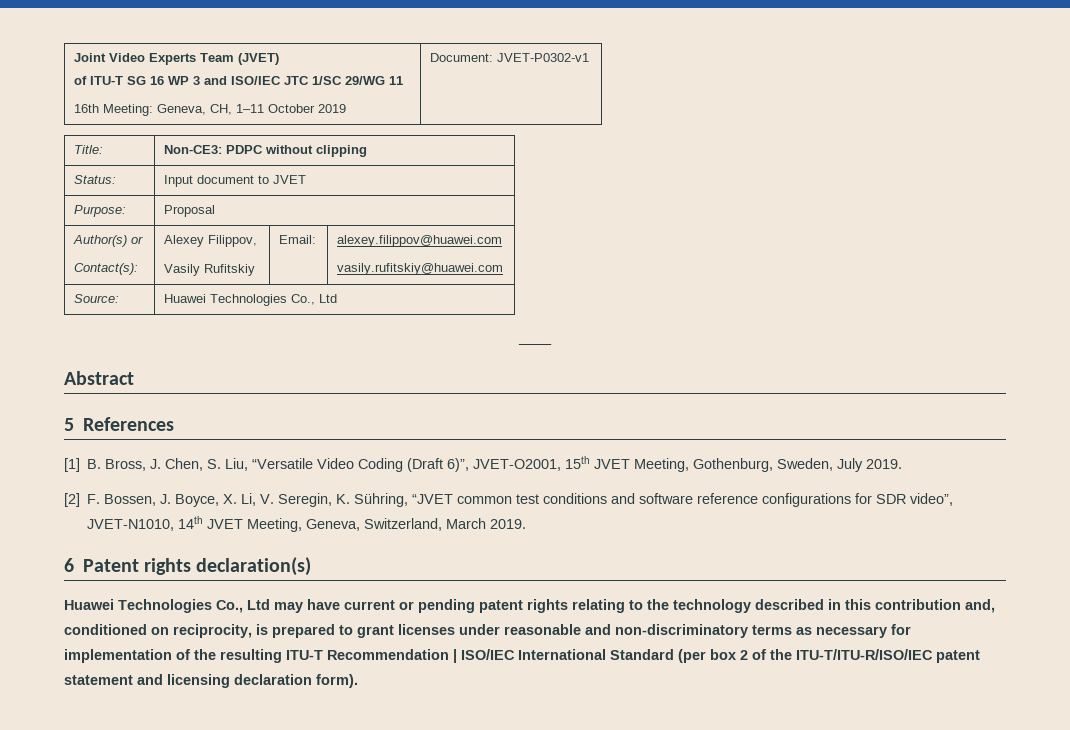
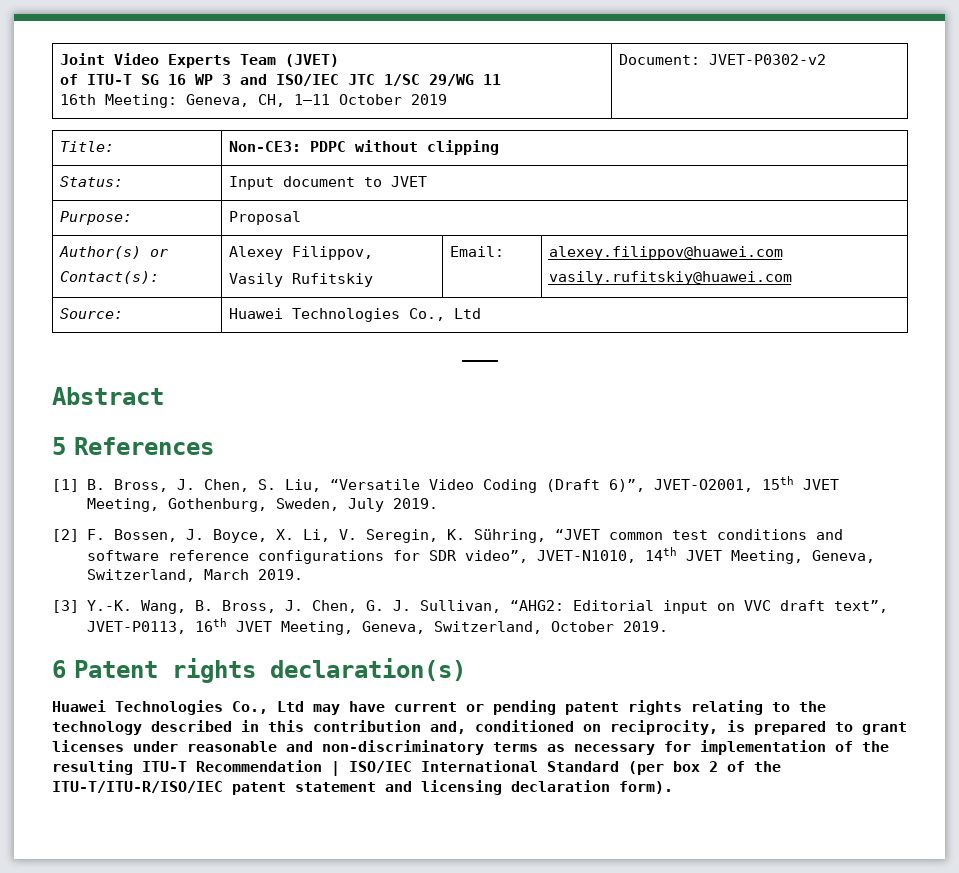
  Joint Video Experts Team (JVET)
  of ITU-T SG 16 WP 3 and ISO/IEC JTC 1/SC 29/WG 11
- 16th Meeting: Geneva, CH, 1–11 October 2019 | Document: JVET-P0302-v1
+ 16th Meeting: Geneva, CH, 1–11 October 2019 | Document: JVET-P0302-v2
+ [3] Y.-K. Wang, B. Bross, J. Chen, G. J. Sullivan, “AHG2: Editorial input on VVC draft text”, JVET-P0113, 16th JVET Meeting, Geneva, Switzerland, October 2019.

